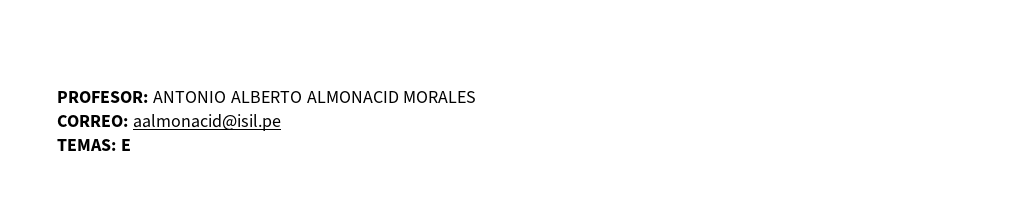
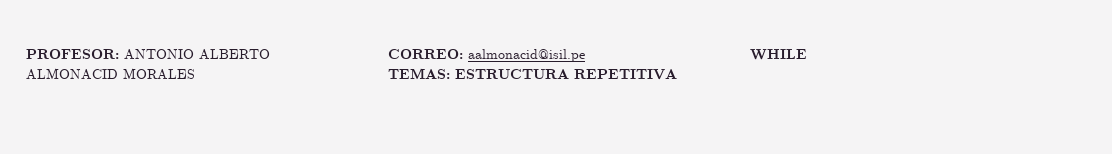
- TEMAS: E
+ TEMAS: ESTRUCTURA REPETITIVA WHILE

